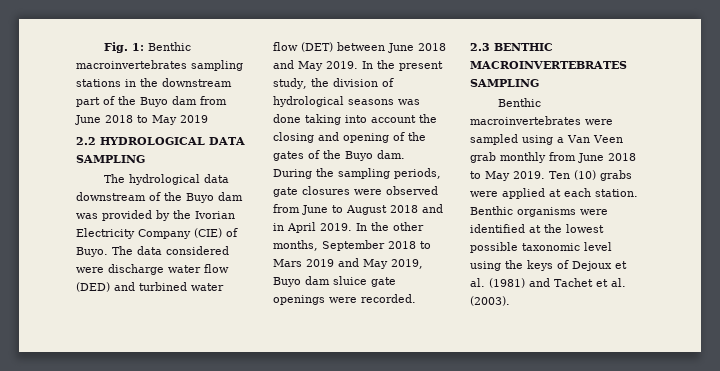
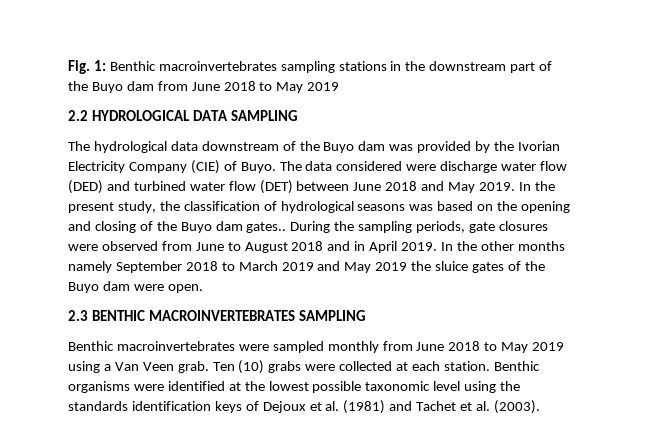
- In the present study, the division of hydrological seasons was done taking into account the closing and opening of the gates of the Buyo dam.
+ In the present study, the classification of hydrological seasons was based on the opening and closing of the Buyo dam gates..
- In the other months, September 2018 to Mars 2019 and May 2019, Buyo dam sluice gate openings were recorded.
+ In the other months namely September 2018 to March 2019 and May 2019 the sluice gates of the Buyo dam were open.
- Benthic macroinvertebrates were sampled using a Van Veen grab monthly from June 2018 to May 2019.
+ Benthic macroinvertebrates were sampled monthly from June 2018 to May 2019 using a Van Veen grab.
- Ten (10) grabs were applied at each station.
+ Ten (10) grabs were collected at each station.
- Benthic organisms were identified at the lowest possible taxonomic level using the keys of Dejoux et al. (1981) and Tachet et al. (2003).
+ Benthic organisms were identified at the lowest possible taxonomic level using the standards identification keys of Dejoux et al. (1981) and Tachet et al. (2003).

